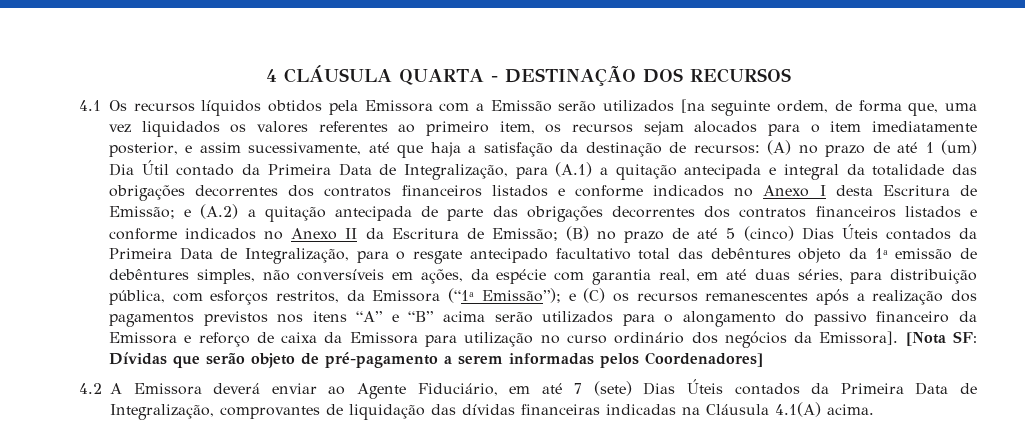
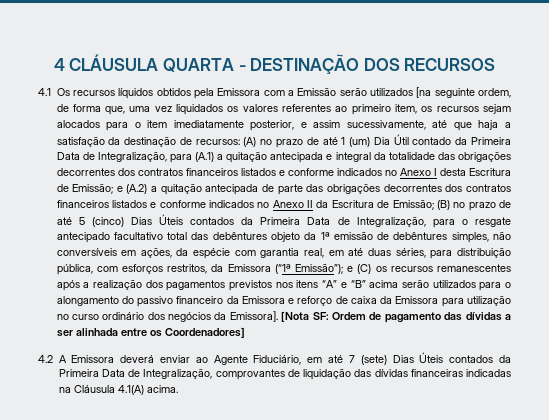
- [Nota SF: Dívidas que serão objeto de pré-pagamento a serem informadas pelos Coordenadores]
+ [Nota SF: Ordem de pagamento das dívidas a ser alinhada entre os Coordenadores]

